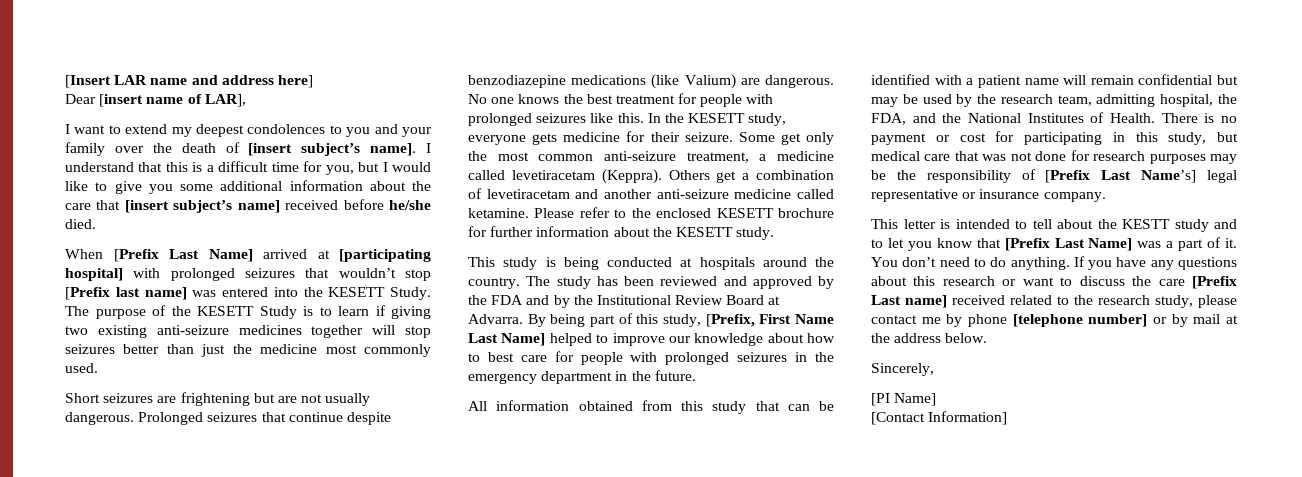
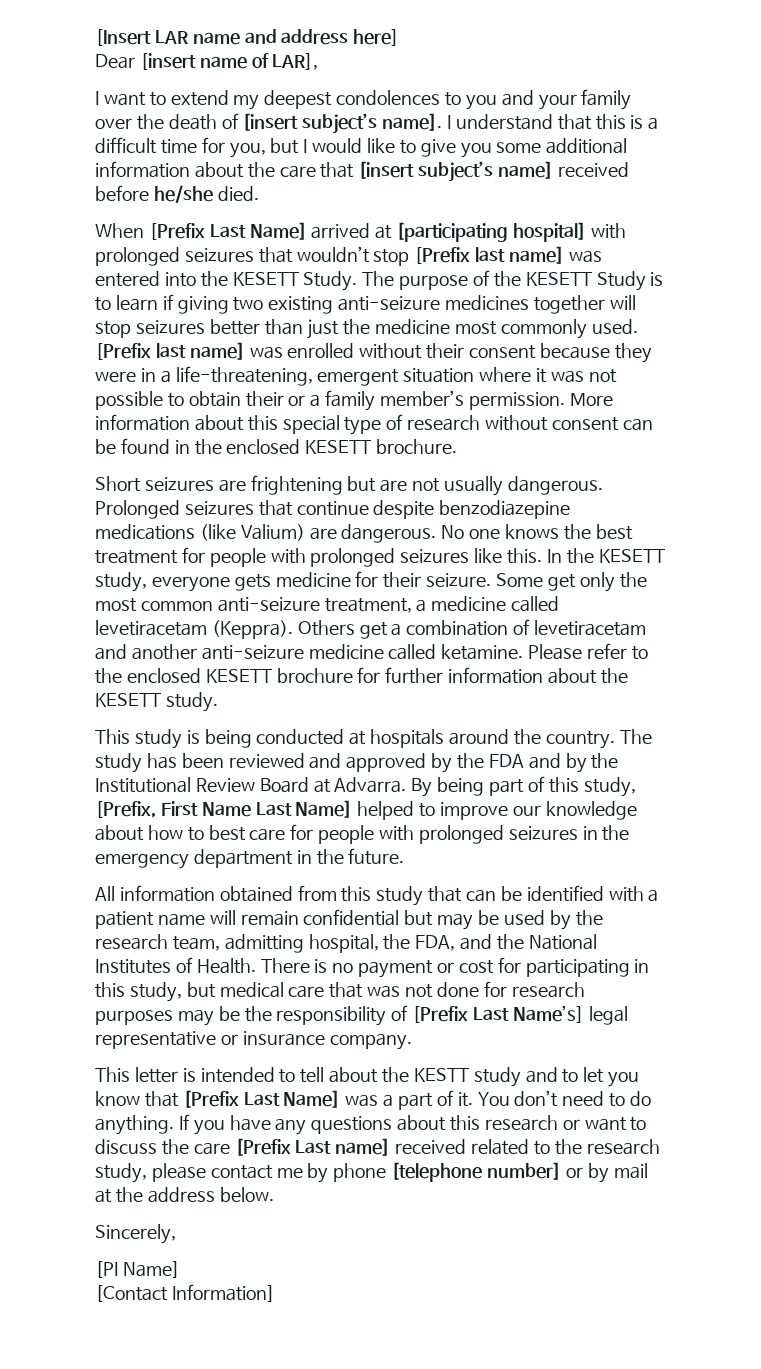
+ [Prefix last name] was enrolled without their consent because they were in a life-threatening, emergent situation where it was not possible to obtain their or a family member’s permission. More information about this special type of research without consent can be found in the enclosed KESETT brochure.

